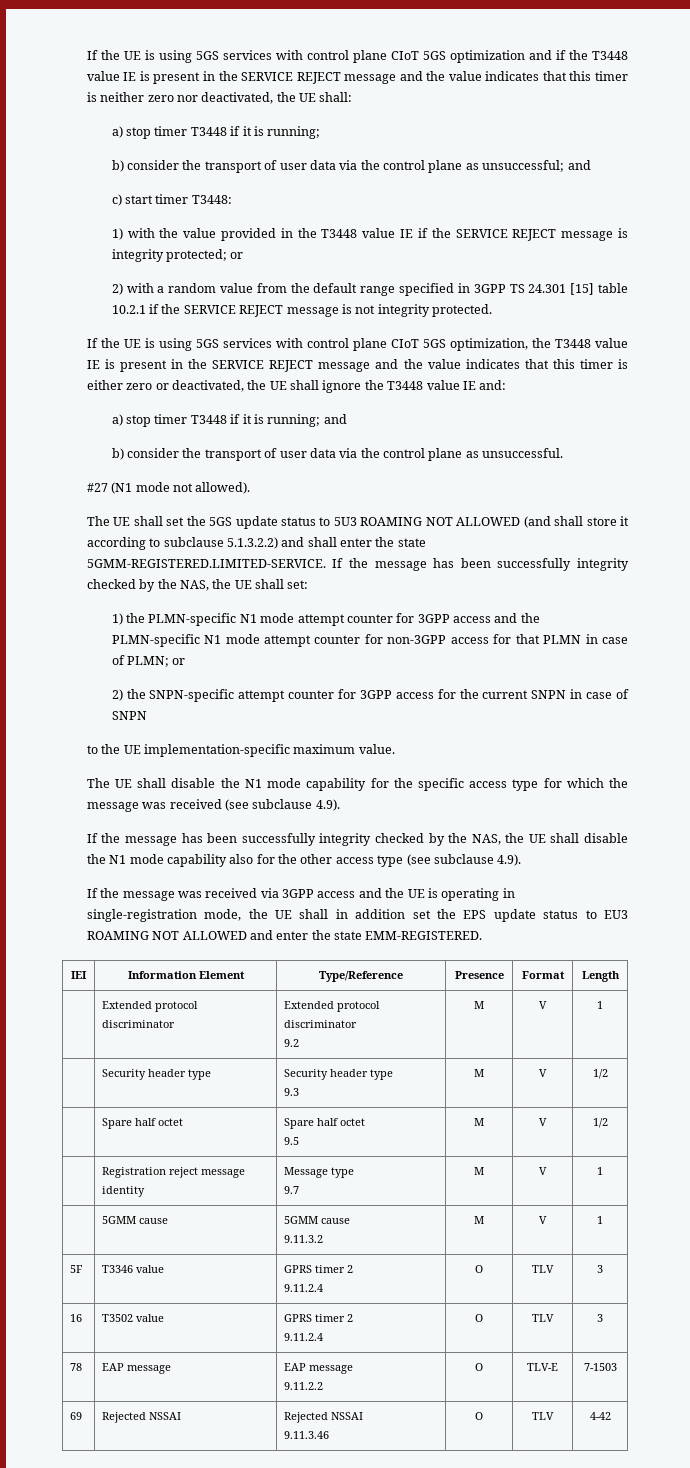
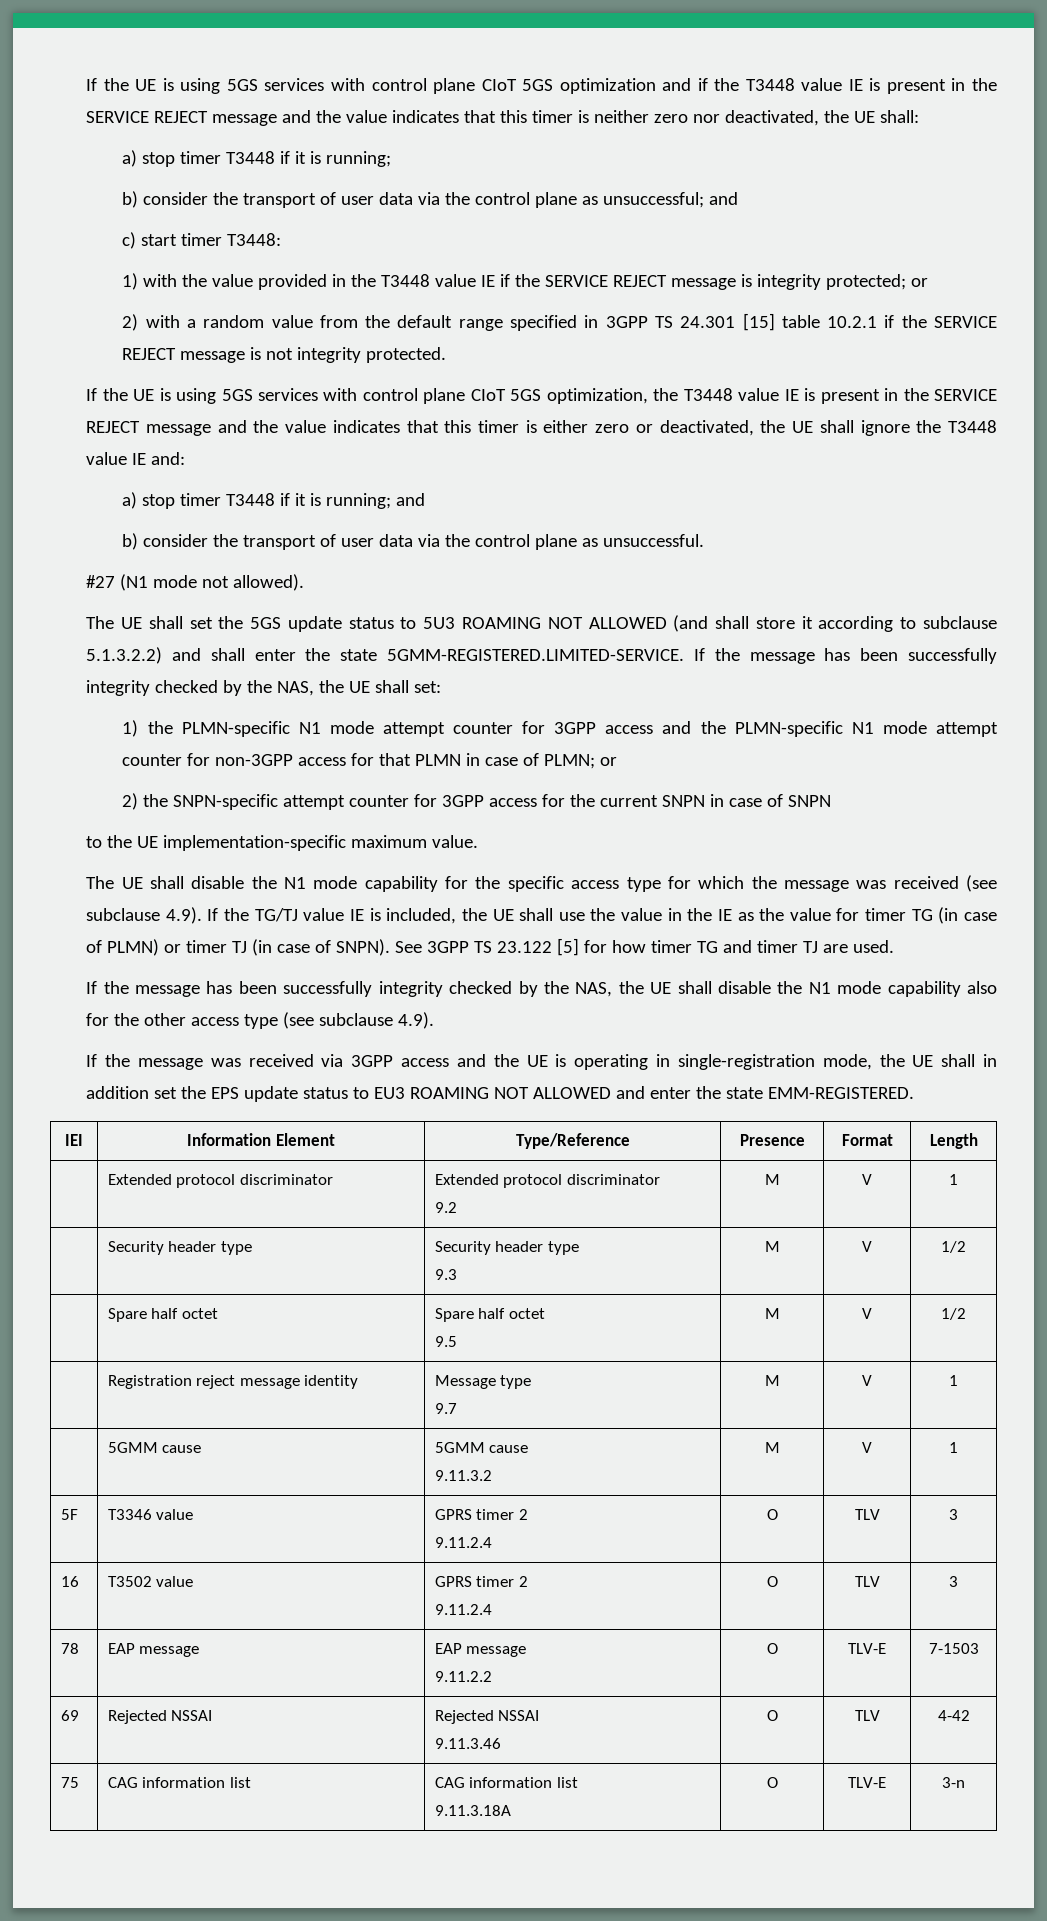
- The UE shall disable the N1 mode capability for the specific access type for which the message was received (see subclause 4.9).
+ The UE shall disable the N1 mode capability for the specific access type for which the message was received (see subclause 4.9). If the TG/TJ value IE is included, the UE shall use the value in the IE as the value for timer TG (in case of PLMN) or timer TJ (in case of SNPN). See 3GPP TS 23.122 [5] for how timer TG and timer TJ are used.
+ 75 | CAG information list | CAG information list
+ 9.11.3.18A | O | TLV-E | 3-n

